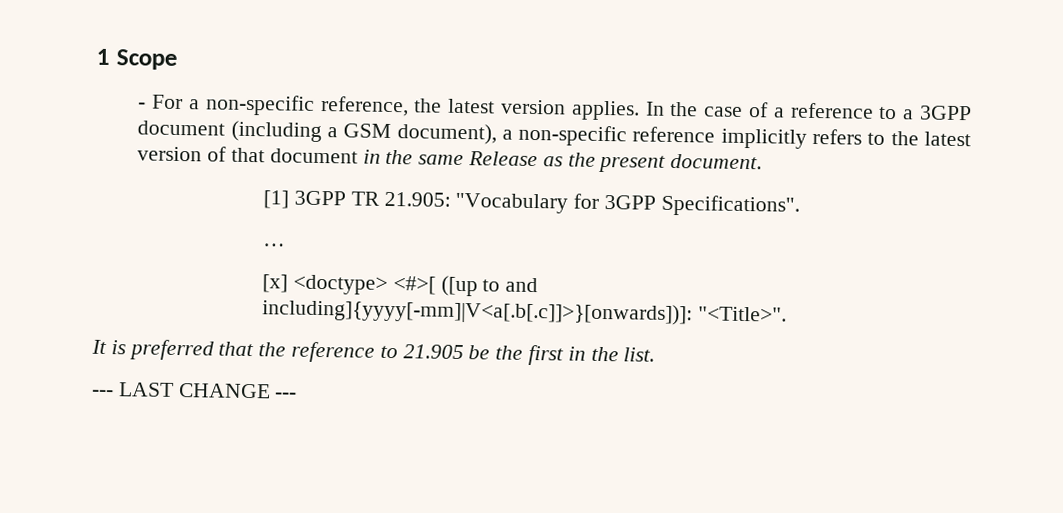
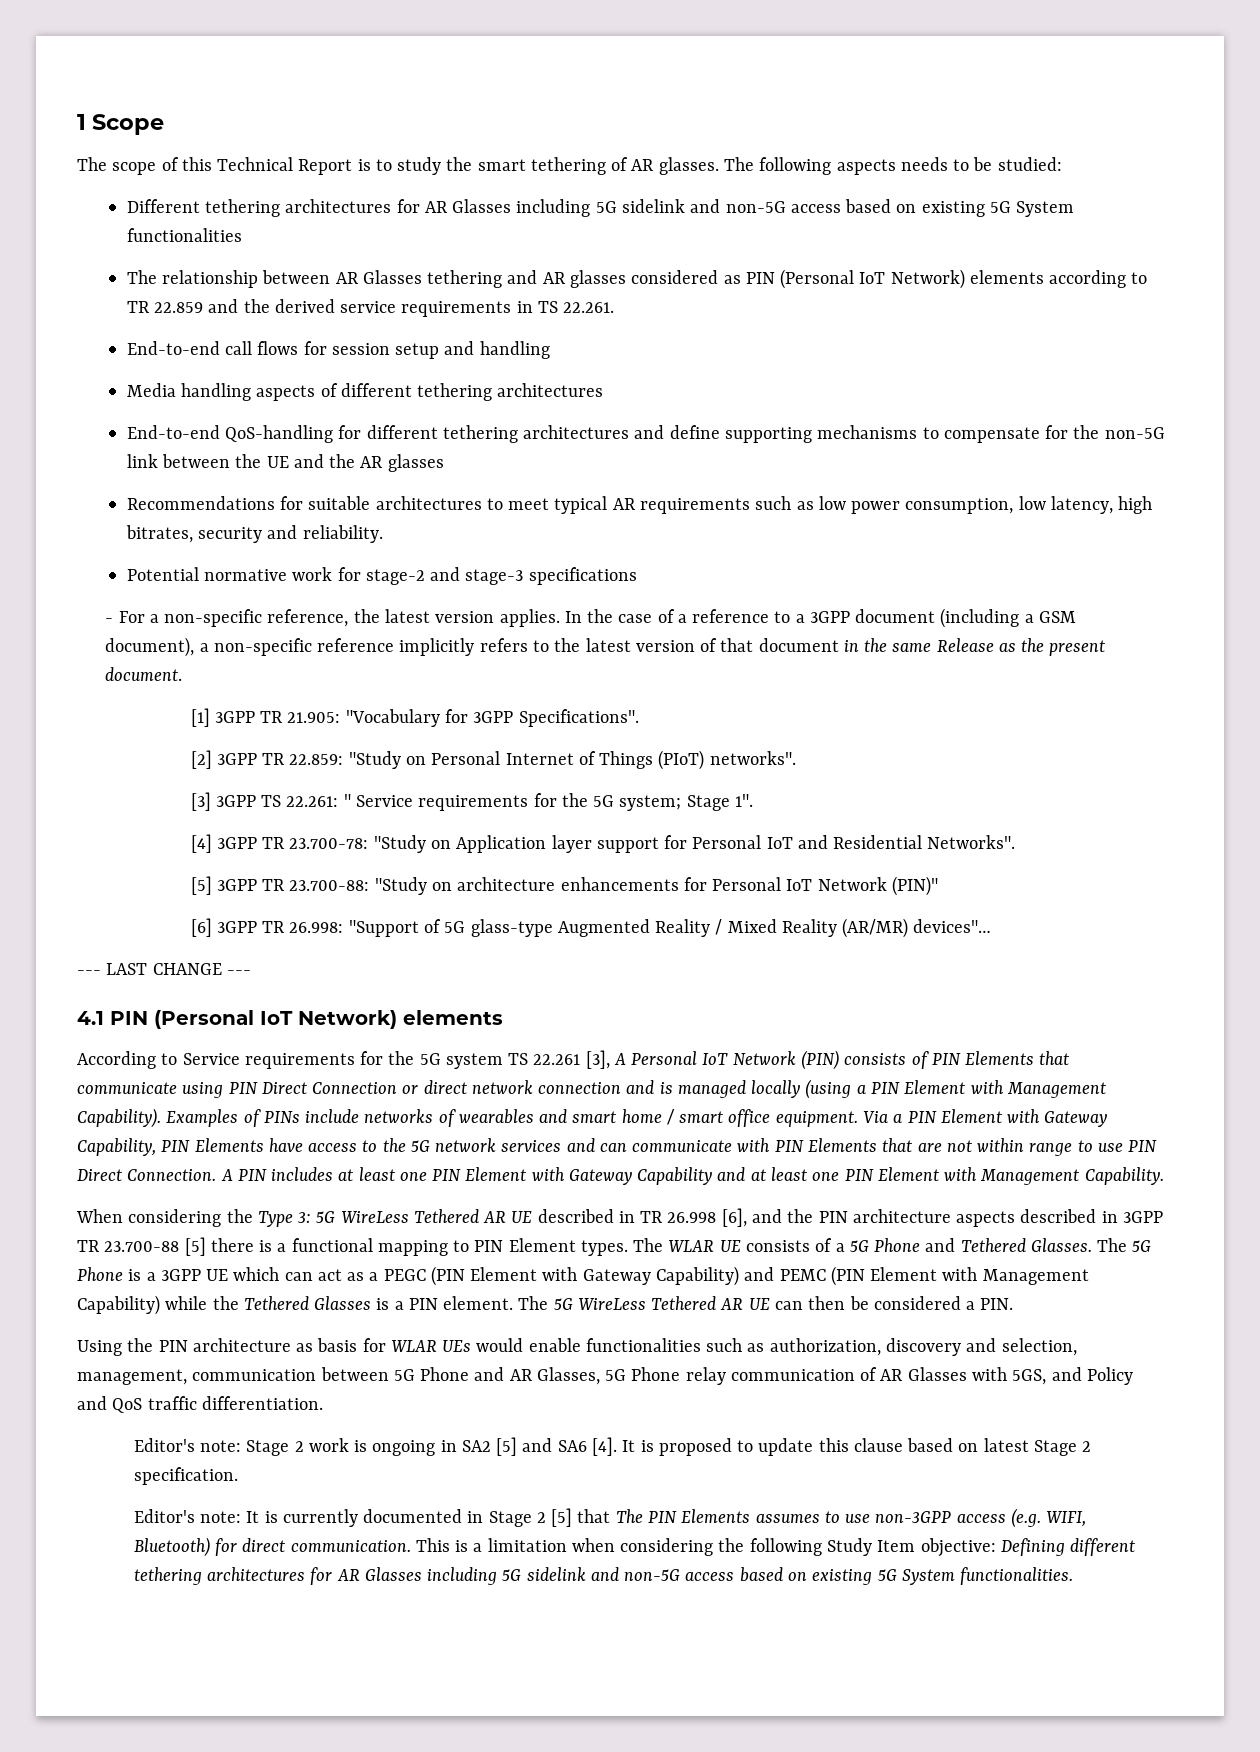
+ The scope of this Technical Report is to study the smart tethering of AR glasses. The following aspects needs to be studied:
+ Different tethering architectures for AR Glasses including 5G sidelink and non-5G access based on existing 5G System functionalities
+ The relationship between AR Glasses tethering and AR glasses considered as PIN (Personal IoT Network) elements according to TR 22.859 and the derived service requirements in TS 22.261.
+ End-to-end call flows for session setup and handling
+ Media handling aspects of different tethering architectures
+ End-to-end QoS-handling for different tethering architectures and define supporting mechanisms to compensate for the non-5G link between the UE and the AR glasses
+ Recommendations for suitable architectures to meet typical AR requirements such as low power consumption, low latency, high bitrates, security and reliability.
+ Potential normative work for stage-2 and stage-3 specifications
- …
- [x] <doctype> <#>[ ([up to and including]{yyyy[-mm]|V<a[.b[.c]]>}[onwards])]: "<Title>".
- It is preferred that the reference to 21.905 be the first in the list.
+ [2] 3GPP TR 22.859: "Study on Personal Internet of Things (PIoT) networks".
+ [3] 3GPP TS 22.261: " Service requirements for the 5G system; Stage 1".
+ [4] 3GPP TR 23.700-78: "Study on Application layer support for Personal IoT and Residential Networks".
+ [5] 3GPP TR 23.700-88: "Study on architecture enhancements for Personal IoT Network (PIN)"
+ [6] 3GPP TR 26.998: "Support of 5G glass-type Augmented Reality / Mixed Reality (AR/MR) devices"…
  --- LAST CHANGE ---
+ 4.1 PIN (Personal IoT Network) elements
+ According to Service requirements for the 5G system TS 22.261 [3], A Personal IoT Network (PIN) consists of PIN Elements that communicate using PIN Direct Connection or direct network connection and is managed locally (using a PIN Element with Management Capability). Examples of PINs include networks of wearables and smart home / smart office equipment. Via a PIN Element with Gateway Capability, PIN Elements have access to the 5G network services and can communicate with PIN Elements that are not within range to use PIN Direct Connection. A PIN includes at least one PIN Element with Gateway Capability and at least one PIN Element with Management Capability.
+ When considering the Type 3: 5G WireLess Tethered AR UE described in TR 26.998 [6], and the PIN architecture aspects described in 3GPP TR 23.700-88 [5] there is a functional mapping to PIN Element types. The WLAR UE consists of a 5G Phone and Tethered Glasses. The 5G Phone is a 3GPP UE which can act as a PEGC (PIN Element with Gateway Capability) and PEMC (PIN Element with Management Capability) while the Tethered Glasses is a PIN element. The 5G WireLess Tethered AR UE can then be considered a PIN.
+ Using the PIN architecture as basis for WLAR UEs would enable functionalities such as authorization, discovery and selection, management, communication between 5G Phone and AR Glasses, 5G Phone relay communication of AR Glasses with 5GS, and Policy and QoS traffic differentiation.
+ Editor's note: Stage 2 work is ongoing in SA2 [5] and SA6 [4]. It is proposed to update this clause based on latest Stage 2 specification.
+ Editor's note: It is currently documented in Stage 2 [5] that The PIN Elements assumes to use non-3GPP access (e.g. WIFI, Bluetooth) for direct communication. This is a limitation when considering the following Study Item objective: Defining different tethering architectures for AR Glasses including 5G sidelink and non-5G access based on existing 5G System functionalities.

